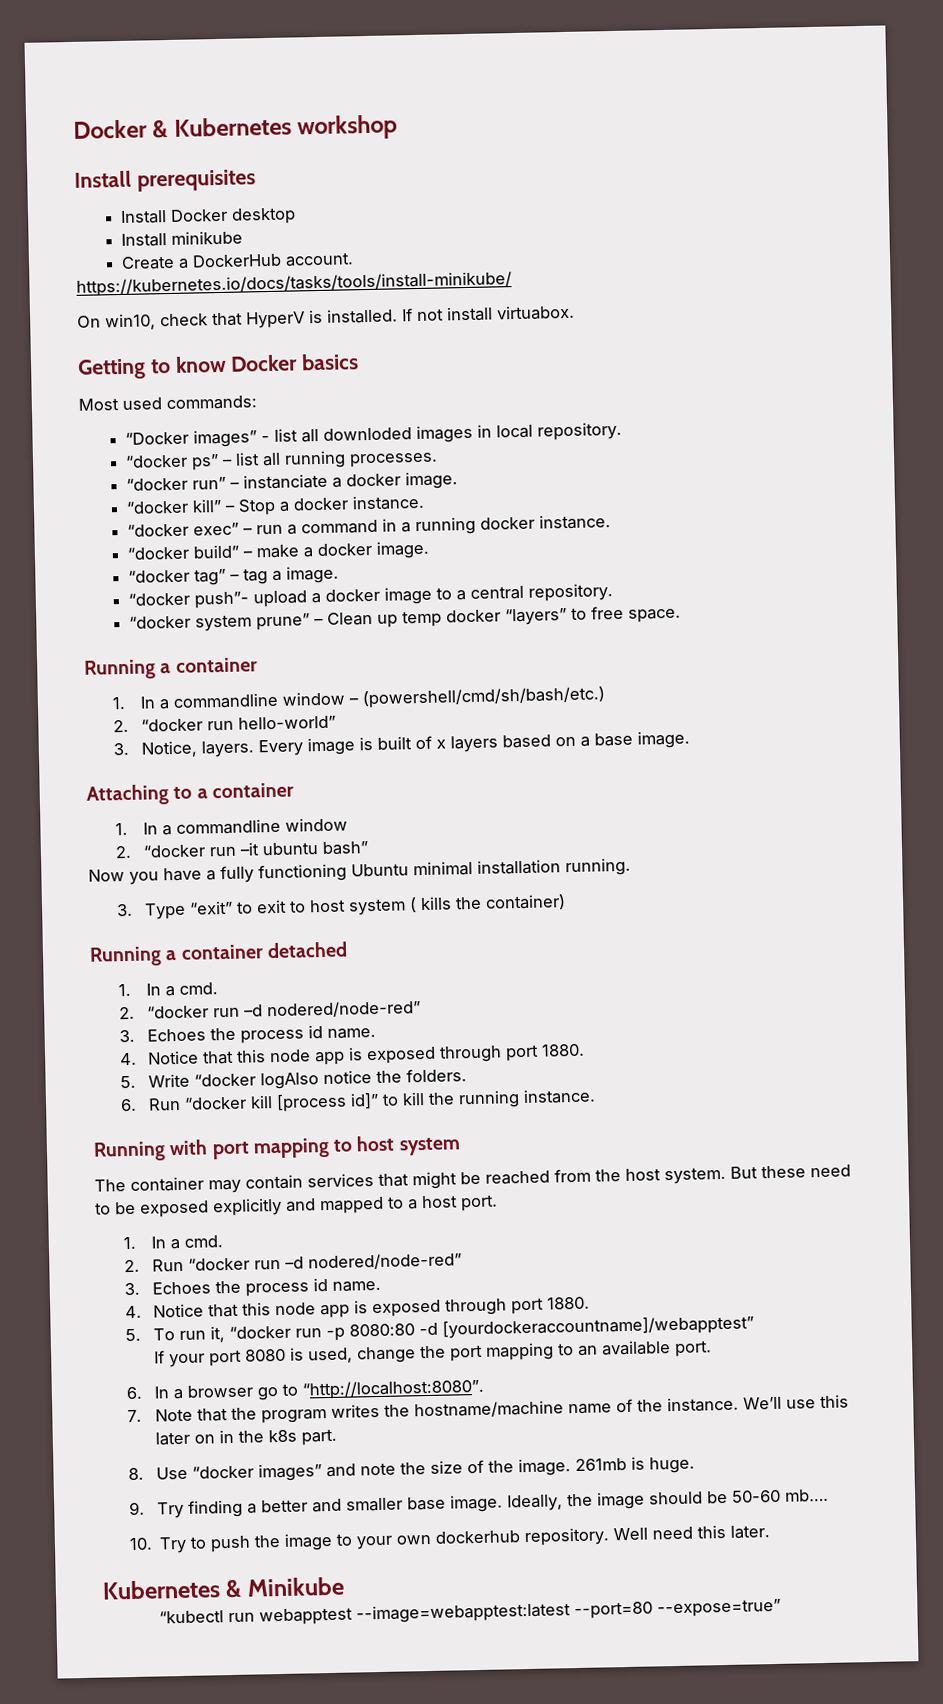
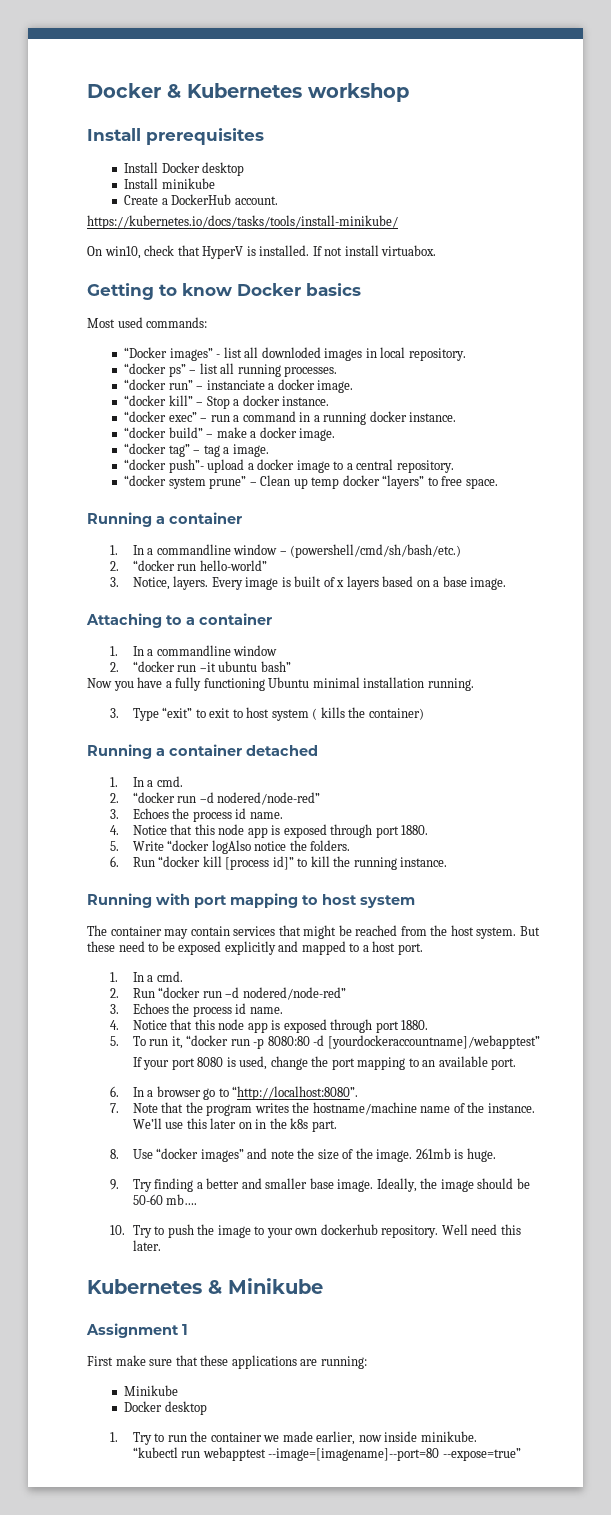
+ Assignment 1
+ First make sure that these applications are running:
+ Minikube
+ Docker desktop
+ 1. Try to run the container we made earlier, now inside minikube.
- “kubectl run webapptest --image=webapptest:latest --port=80 --expose=true”
+ “kubectl run webapptest --image=[imagename]--port=80 --expose=true”

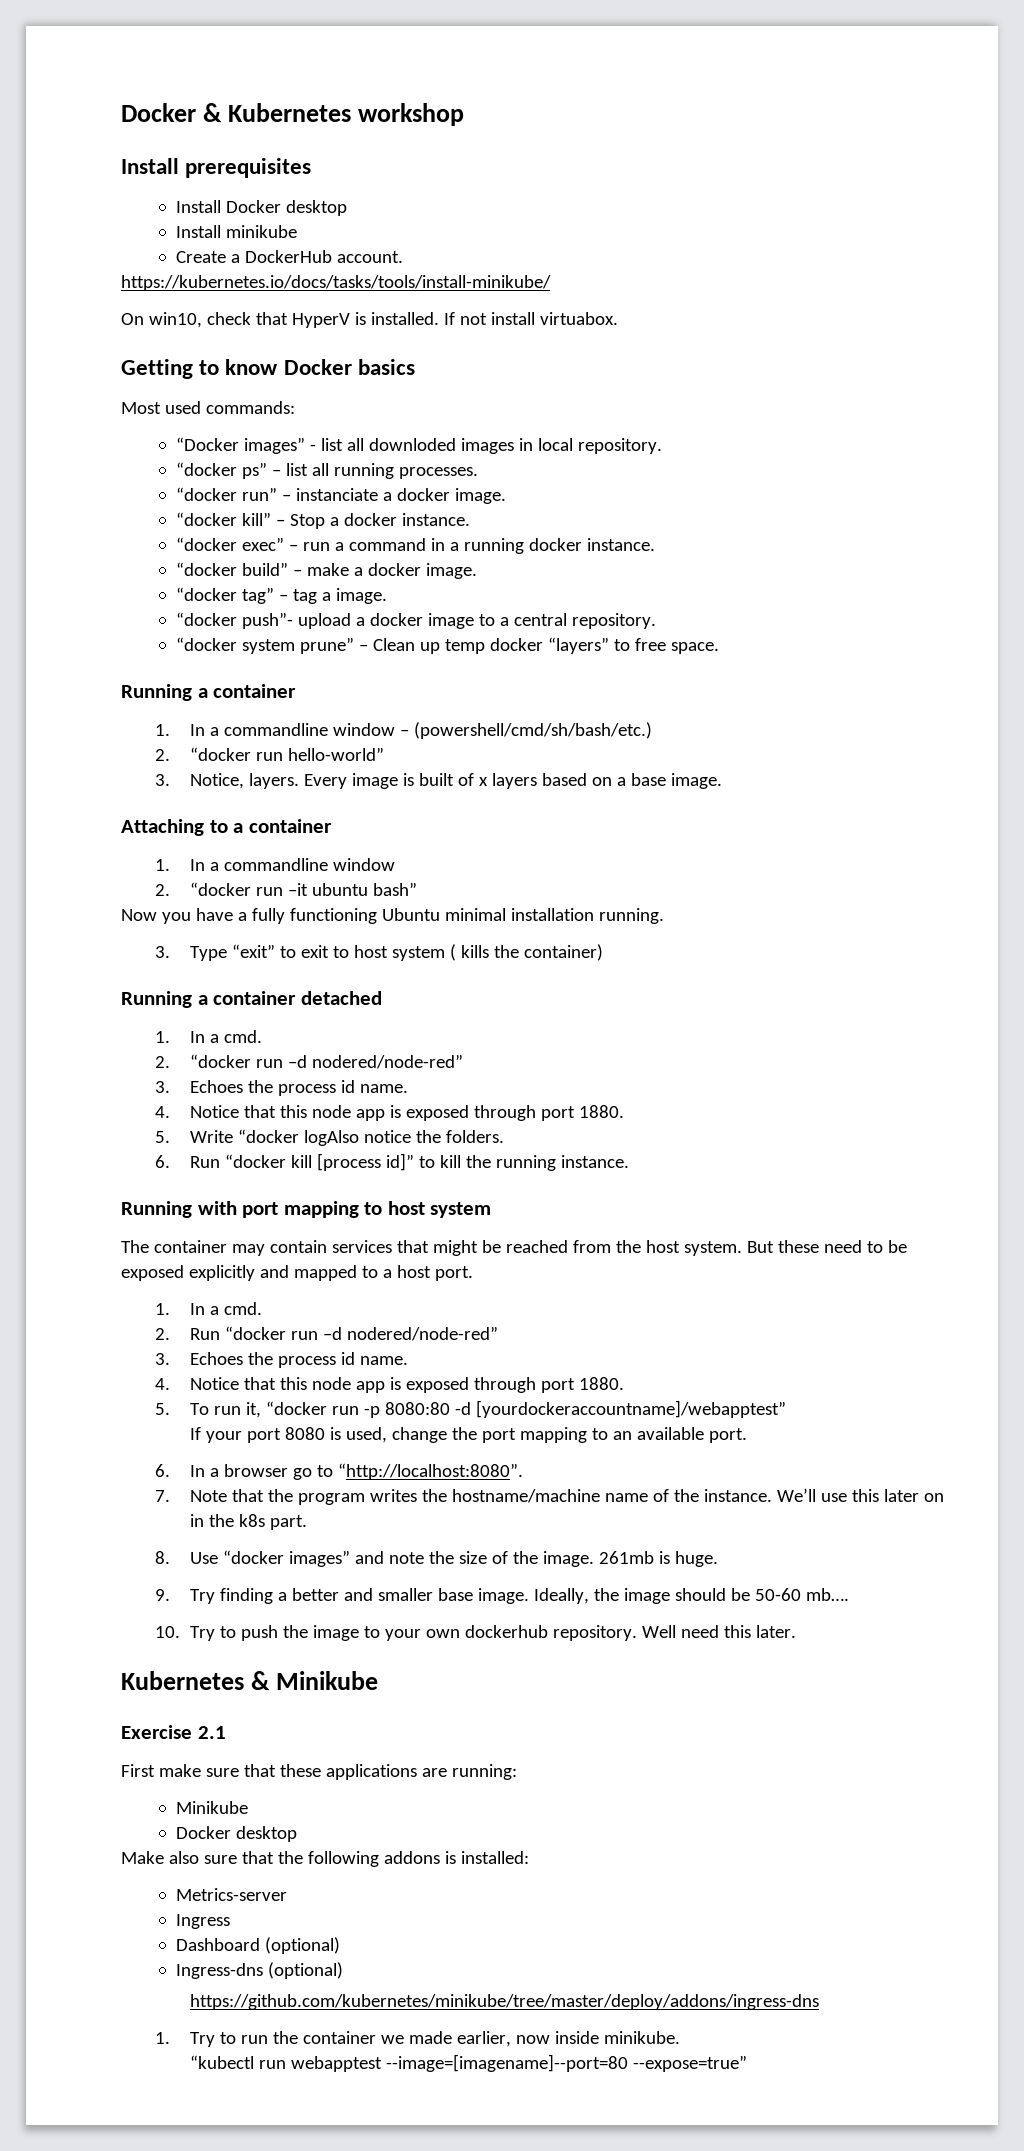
- Assignment 1
+ Exercise 2.1
+ Make also sure that the following addons is installed:
+ Metrics-server
+ Ingress
+ Dashboard (optional)
+ Ingress-dns (optional)
+ https://github.com/kubernetes/minikube/tree/master/deploy/addons/ingress-dns

